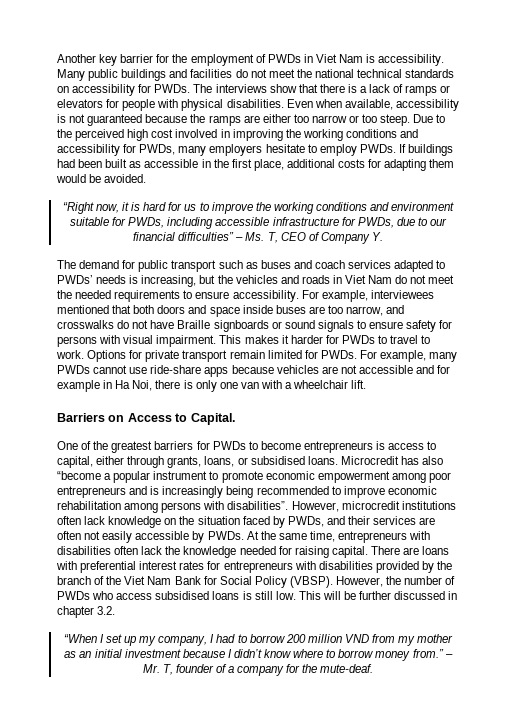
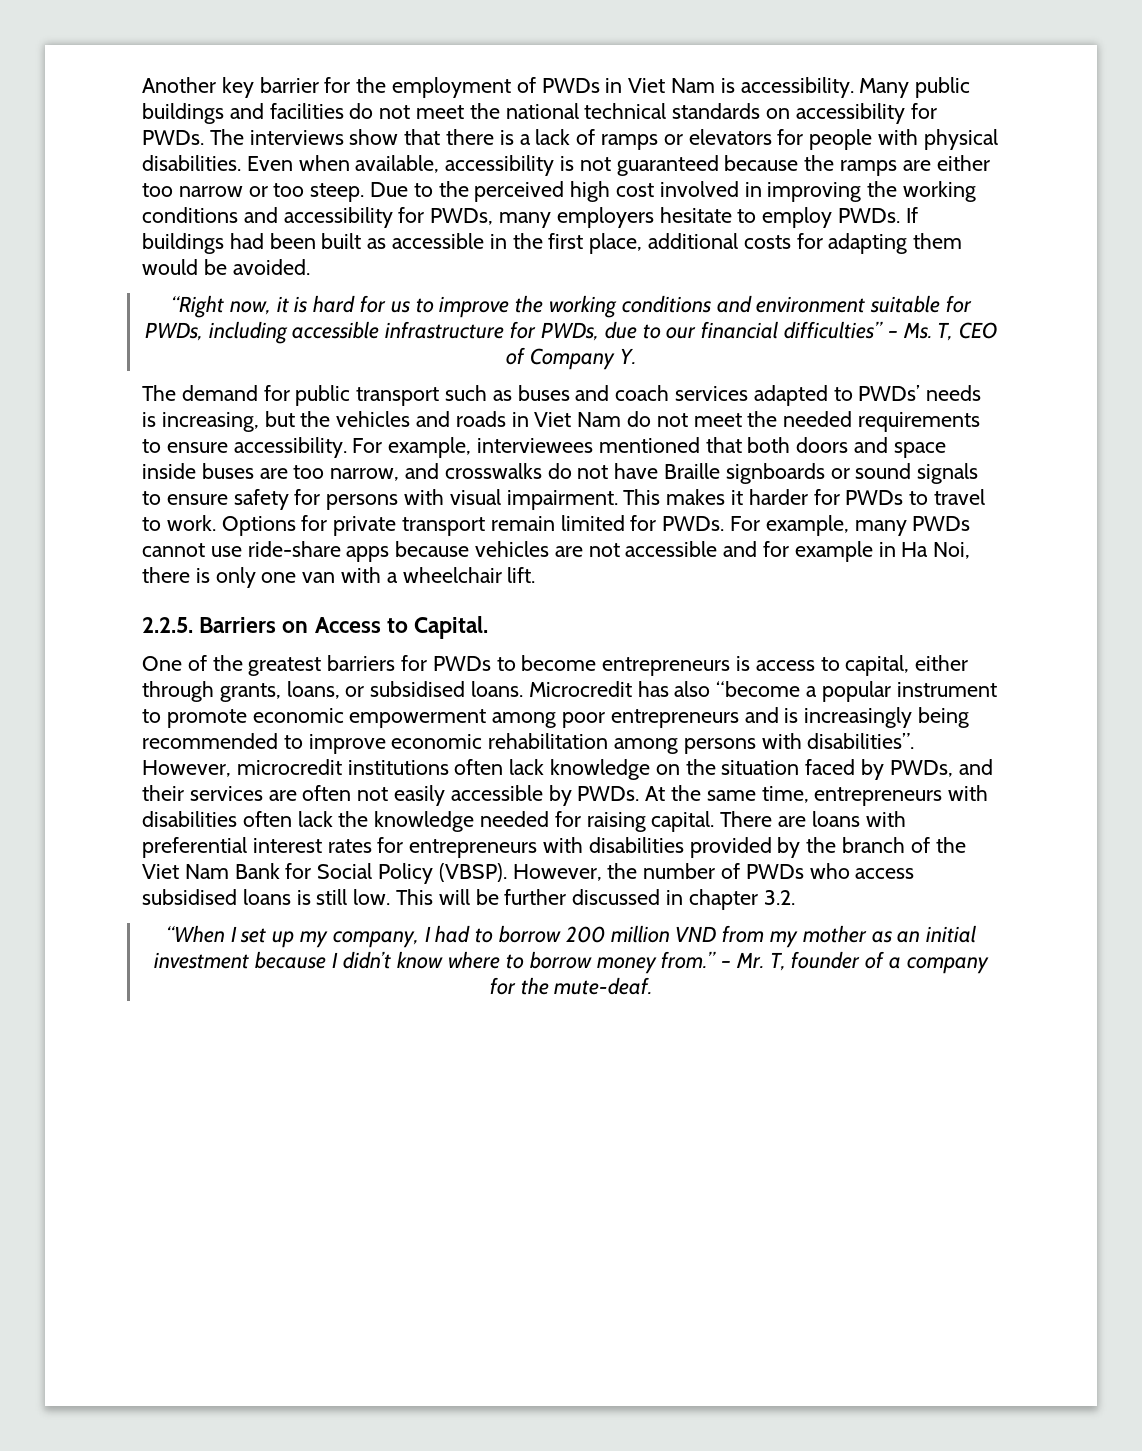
- Barriers on Access to Capital.
+ 2.2.5. Barriers on Access to Capital.

